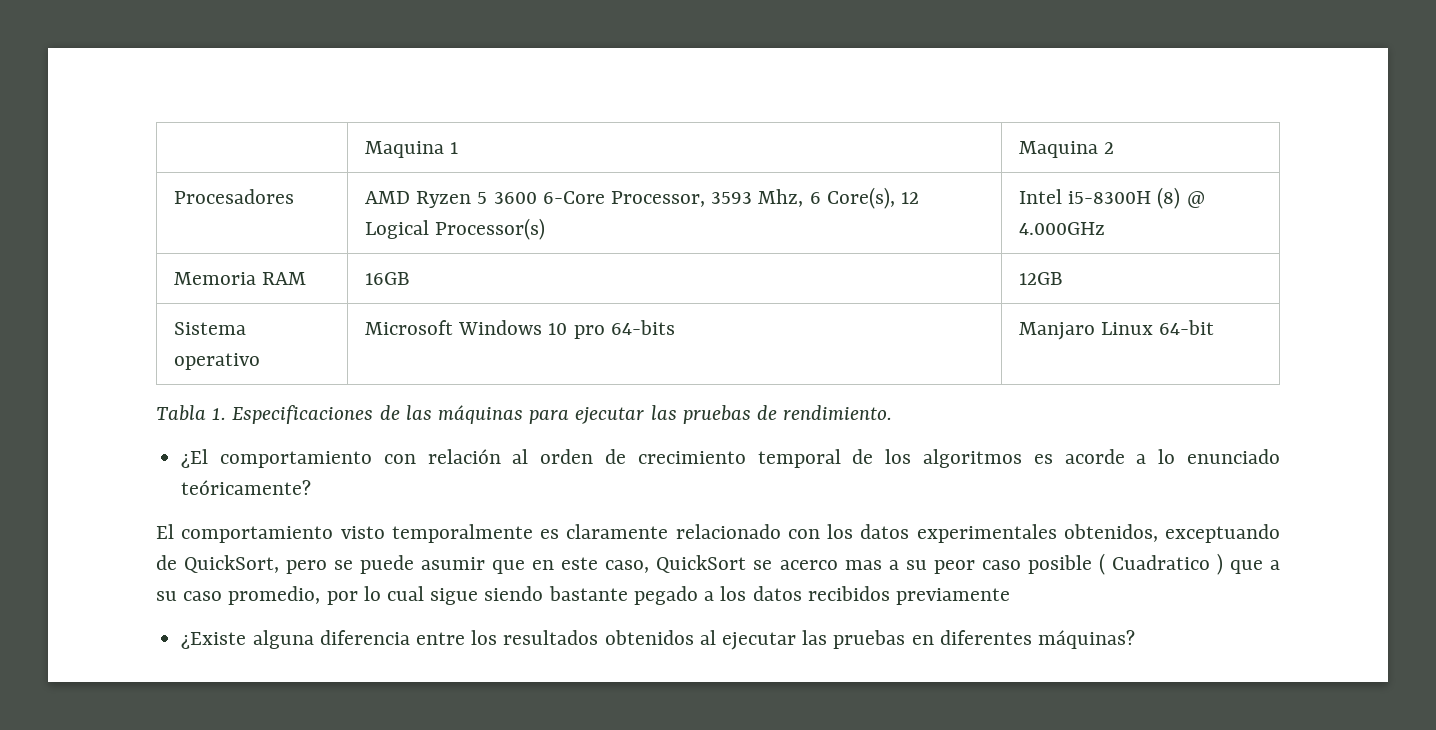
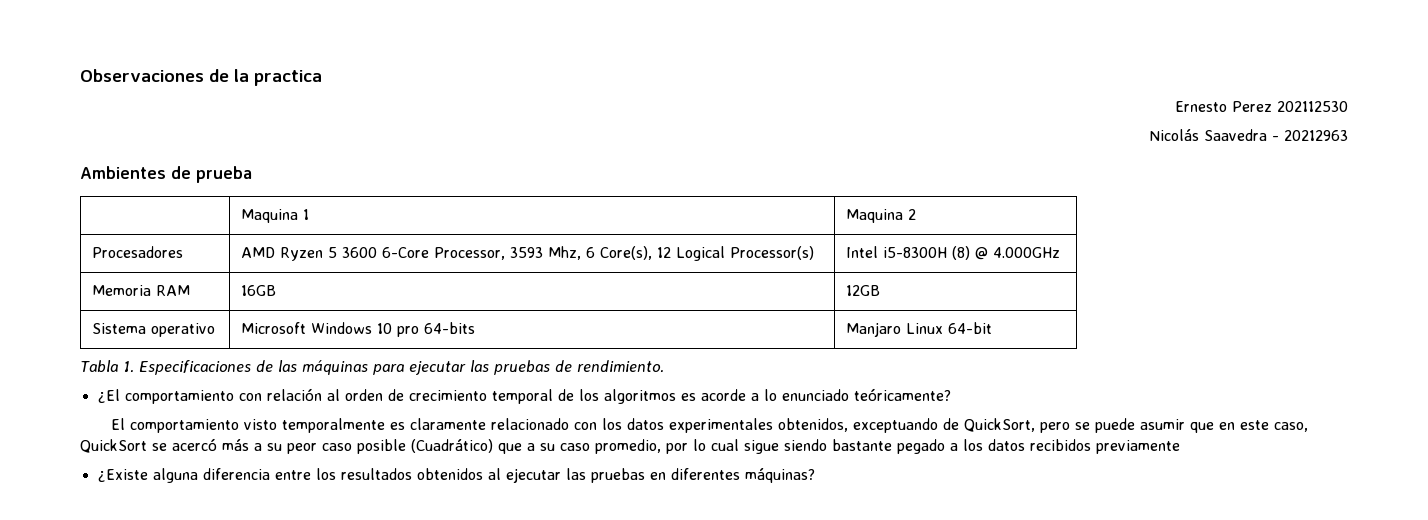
+ Observaciones de la practica
+ Ernesto Perez 202112530
+ Nicolás Saavedra - 20212963
+ Ambientes de prueba
- El comportamiento visto temporalmente es claramente relacionado con los datos experimentales obtenidos, exceptuando de QuickSort, pero se puede asumir que en este caso, QuickSort se acerco mas a su peor caso posible ( Cuadratico ) que a su caso promedio, por lo cual sigue siendo bastante pegado a los datos recibidos previamente
+ El comportamiento visto temporalmente es claramente relacionado con los datos experimentales obtenidos, exceptuando de QuickSort, pero se puede asumir que en este caso, QuickSort se acercó más a su peor caso posible (Cuadrático) que a su caso promedio, por lo cual sigue siendo bastante pegado a los datos recibidos previamente

